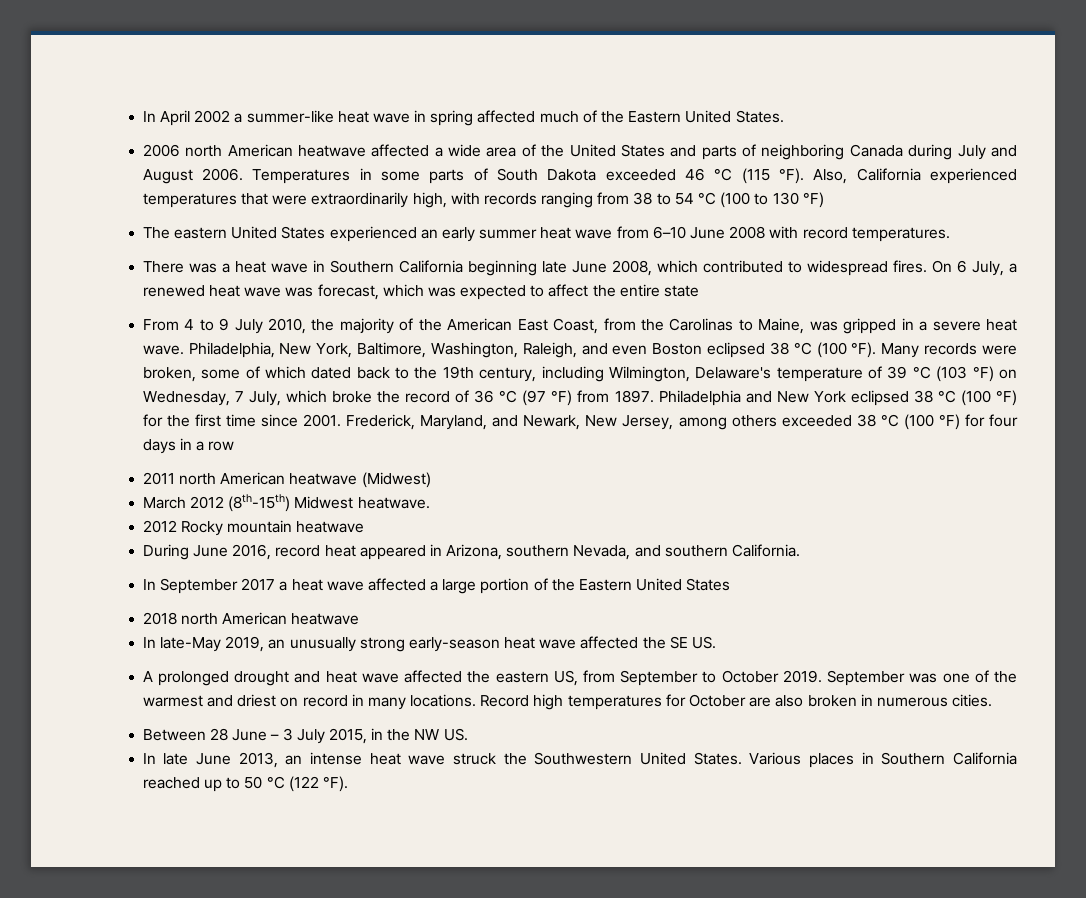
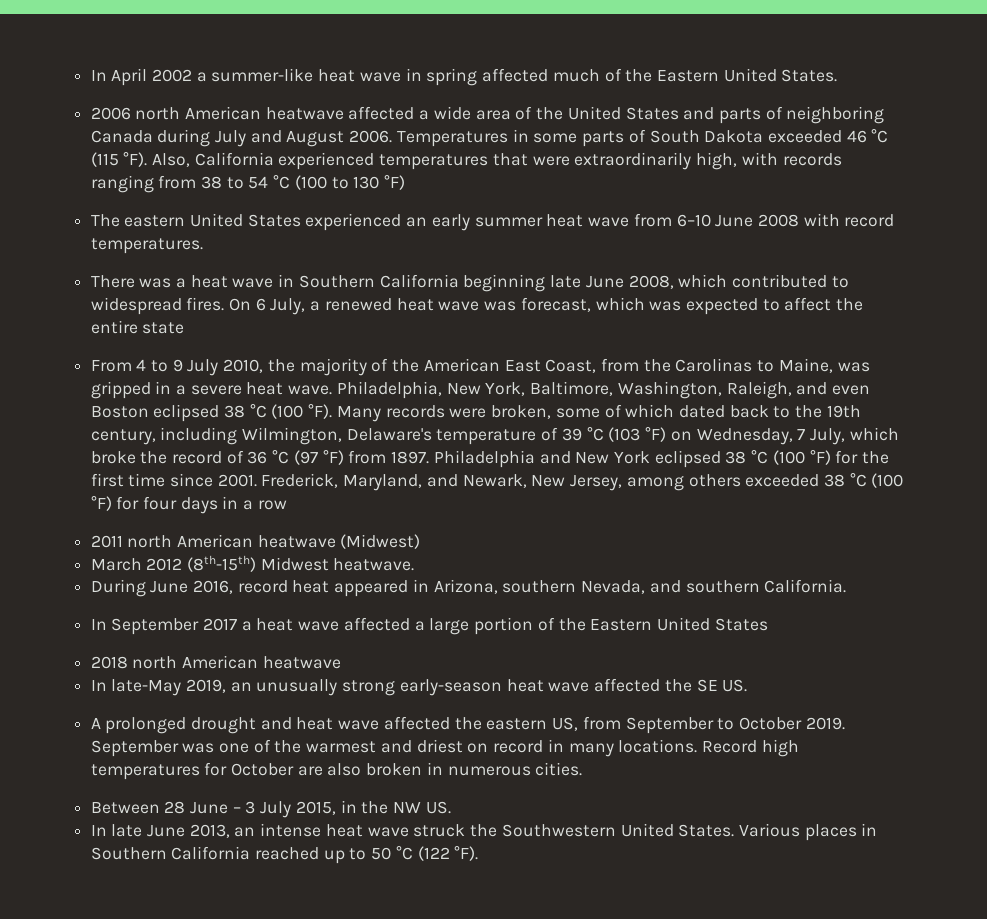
- 2012 Rocky mountain heatwave

